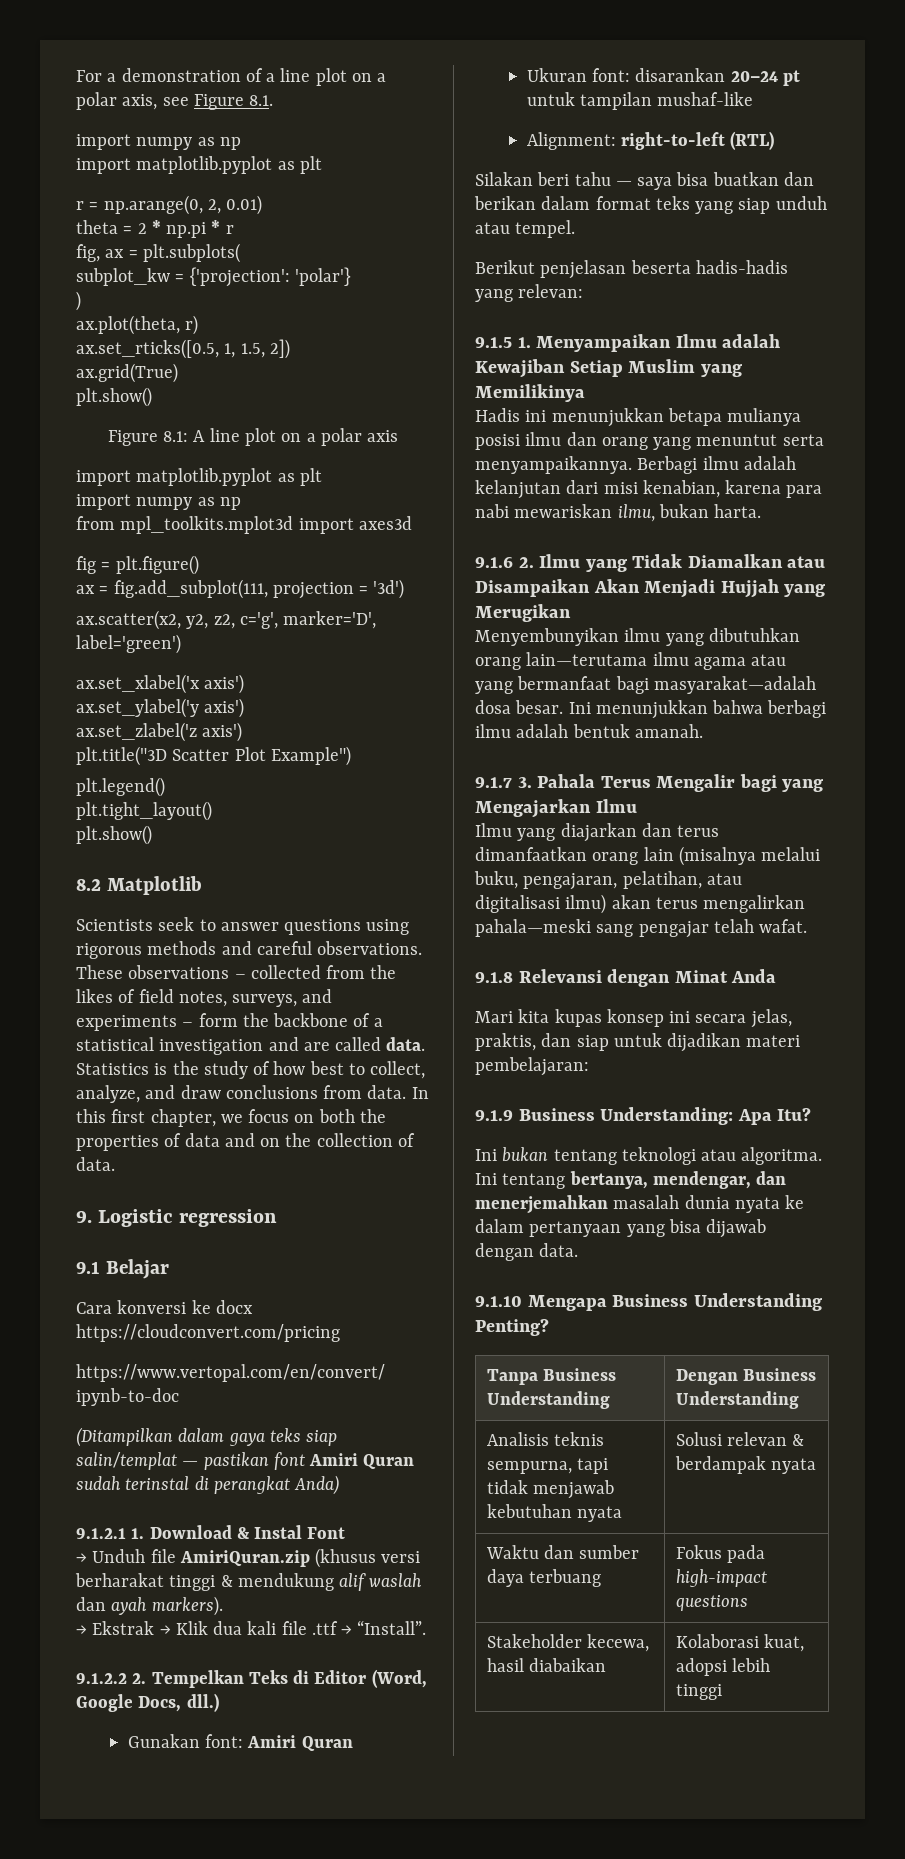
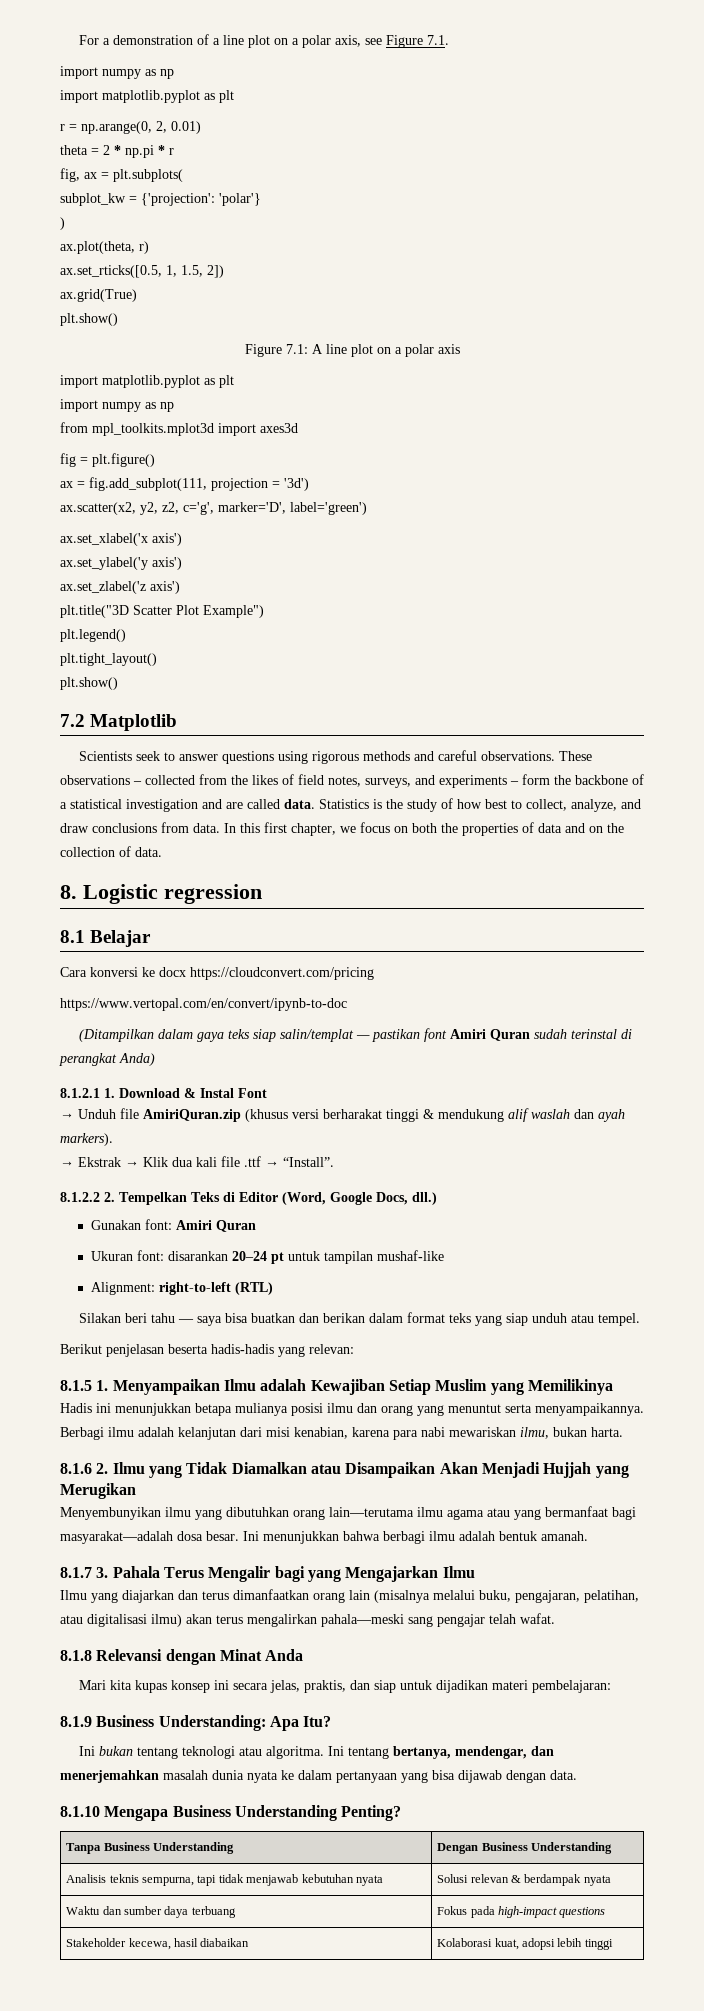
- For a demonstration of a line plot on a polar axis, see Figure 8.1.
+ For a demonstration of a line plot on a polar axis, see Figure 7.1.
- Figure 8.1: A line plot on a polar axis
+ Figure 7.1: A line plot on a polar axis
- 8.2 Matplotlib
+ 7.2 Matplotlib
- 9. Logistic regression
+ 8. Logistic regression
- 9.1 Belajar
+ 8.1 Belajar
- 9.1.2.1 1. Download & Instal Font
+ 8.1.2.1 1. Download & Instal Font
- 9.1.2.2 2. Tempelkan Teks di Editor (Word, Google Docs, dll.)
+ 8.1.2.2 2. Tempelkan Teks di Editor (Word, Google Docs, dll.)
- 9.1.5 1. Menyampaikan Ilmu adalah Kewajiban Setiap Muslim yang Memilikinya
+ 8.1.5 1. Menyampaikan Ilmu adalah Kewajiban Setiap Muslim yang Memilikinya
- 9.1.6 2. Ilmu yang Tidak Diamalkan atau Disampaikan Akan Menjadi Hujjah yang Merugikan
+ 8.1.6 2. Ilmu yang Tidak Diamalkan atau Disampaikan Akan Menjadi Hujjah yang Merugikan
- 9.1.7 3. Pahala Terus Mengalir bagi yang Mengajarkan Ilmu
+ 8.1.7 3. Pahala Terus Mengalir bagi yang Mengajarkan Ilmu
- 9.1.8 Relevansi dengan Minat Anda
+ 8.1.8 Relevansi dengan Minat Anda
- 9.1.9 Business Understanding: Apa Itu?
+ 8.1.9 Business Understanding: Apa Itu?
- 9.1.10 Mengapa Business Understanding Penting?
+ 8.1.10 Mengapa Business Understanding Penting?

